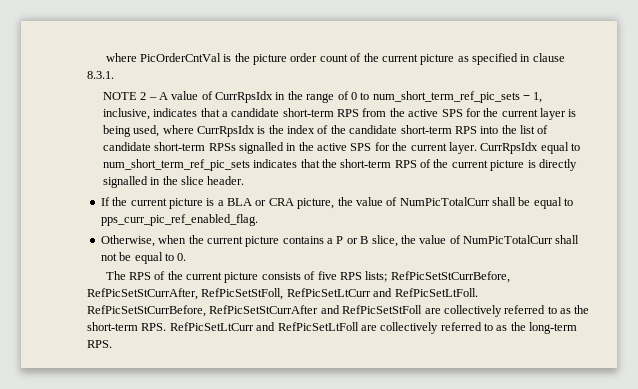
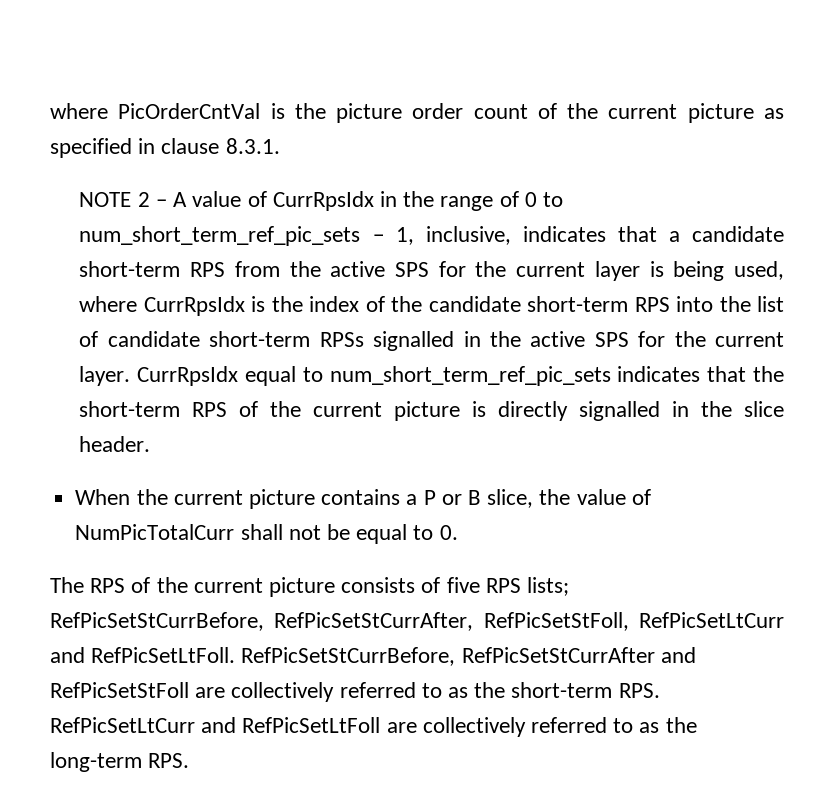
- If the current picture is a BLA or CRA picture, the value of NumPicTotalCurr shall be equal to pps_curr_pic_ref_enabled_flag.
- Otherwise, when the current picture contains a P or B slice, the value of NumPicTotalCurr shall not be equal to 0.
+ When the current picture contains a P or B slice, the value of NumPicTotalCurr shall not be equal to 0.

